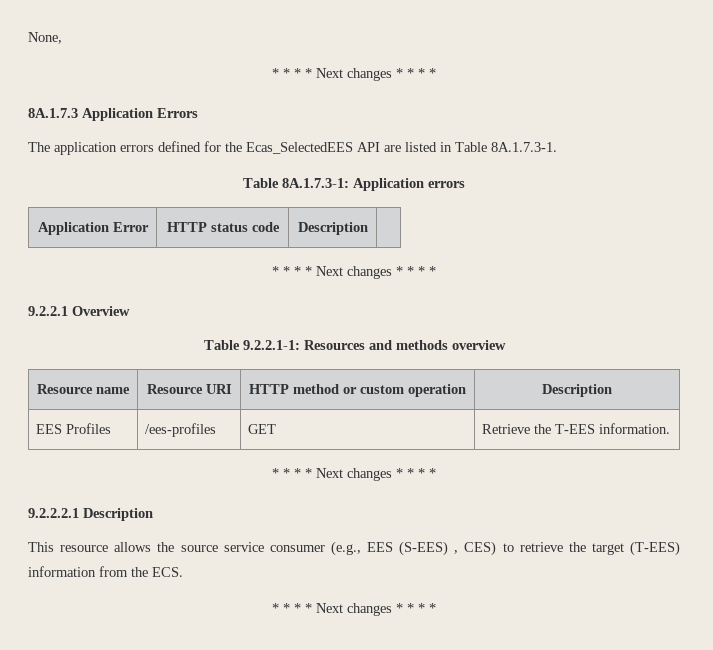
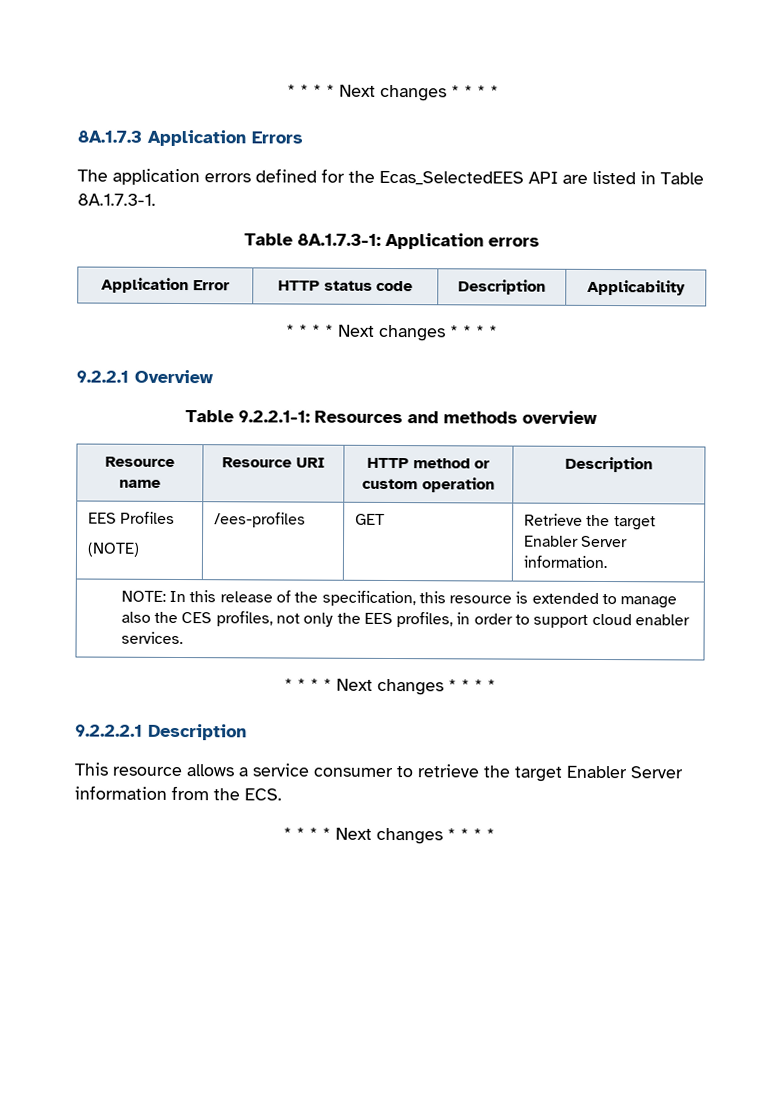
- None,
- Application Error | HTTP status code | Description |
+ Application Error | HTTP status code | Description | Applicability
- EES Profiles | /ees-profiles | GET | Retrieve the T-EES information.
+ EES Profiles
+ (NOTE) | /ees-profiles | GET | Retrieve the target Enabler Server information.
+ NOTE: In this release of the specification, this resource is extended to manage also the CES profiles, not only the EES profiles, in order to support cloud enabler services.
- This resource allows the source service consumer (e.g., EES (S-EES) , CES) to retrieve the target (T-EES) information from the ECS.
+ This resource allows a service consumer to retrieve the target Enabler Server information from the ECS.

